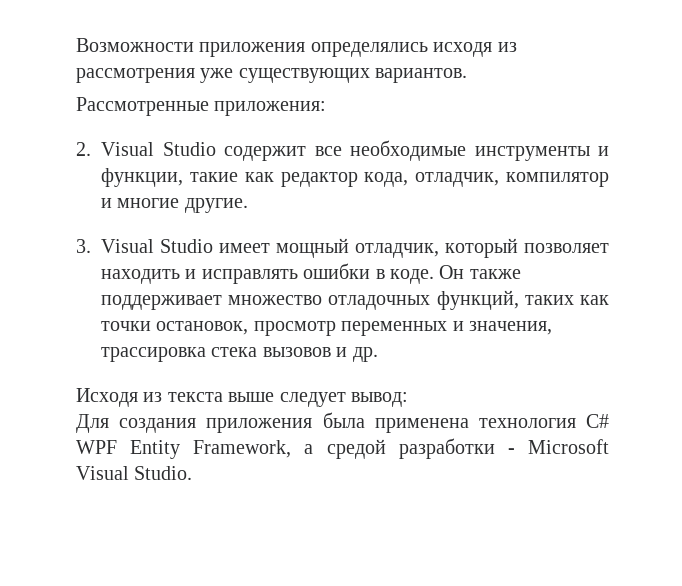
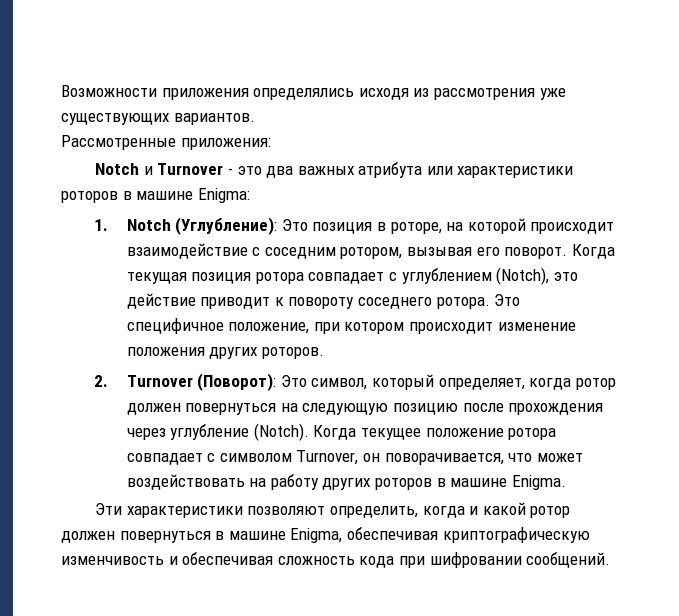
- 2. Visual Studio содержит все необходимые инструменты и функции, такие как редактор кода, отладчик, компилятор и многие другие.
- 3. Visual Studio имеет мощный отладчик, который позволяет находить и исправлять ошибки в коде. Он также поддерживает множество отладочных функций, таких как точки остановок, просмотр переменных и значения, трассировка стека вызовов и др.
- Исходя из текста выше следует вывод:
- Для создания приложения была применена технология C# WPF Entity Framework, а средой разработки - Microsoft Visual Studio.
+ Notch и Turnover - это два важных атрибута или характеристики роторов в машине Enigma:
+ 1. Notch (Углубление): Это позиция в роторе, на которой происходит взаимодействие с соседним ротором, вызывая его поворот. Когда текущая позиция ротора совпадает с углублением (Notch), это действие приводит к повороту соседнего ротора. Это специфичное положение, при котором происходит изменение положения других роторов.
+ 2. Turnover (Поворот): Это символ, который определяет, когда ротор должен повернуться на следующую позицию после прохождения через углубление (Notch). Когда текущее положение ротора совпадает с символом Turnover, он поворачивается, что может воздействовать на работу других роторов в машине Enigma.
+ Эти характеристики позволяют определить, когда и какой ротор должен повернуться в машине Enigma, обеспечивая криптографическую изменчивость и обеспечивая сложность кода при шифровании сообщений.

